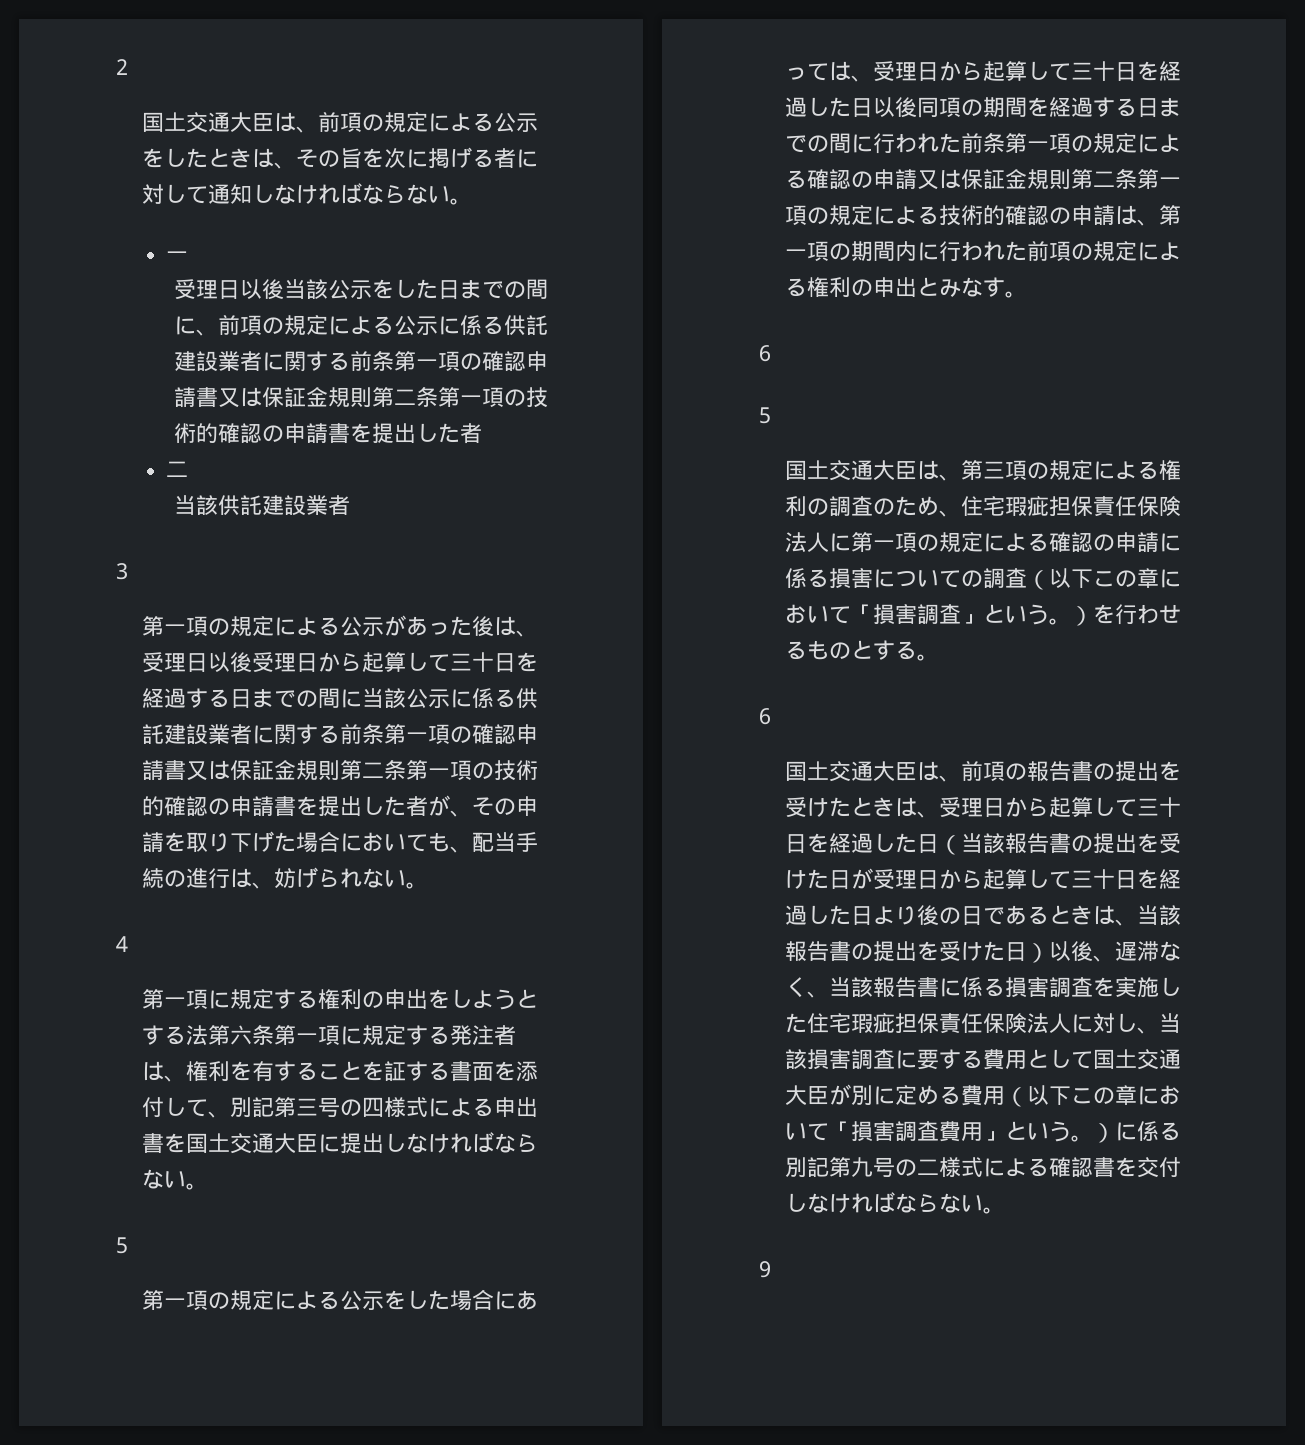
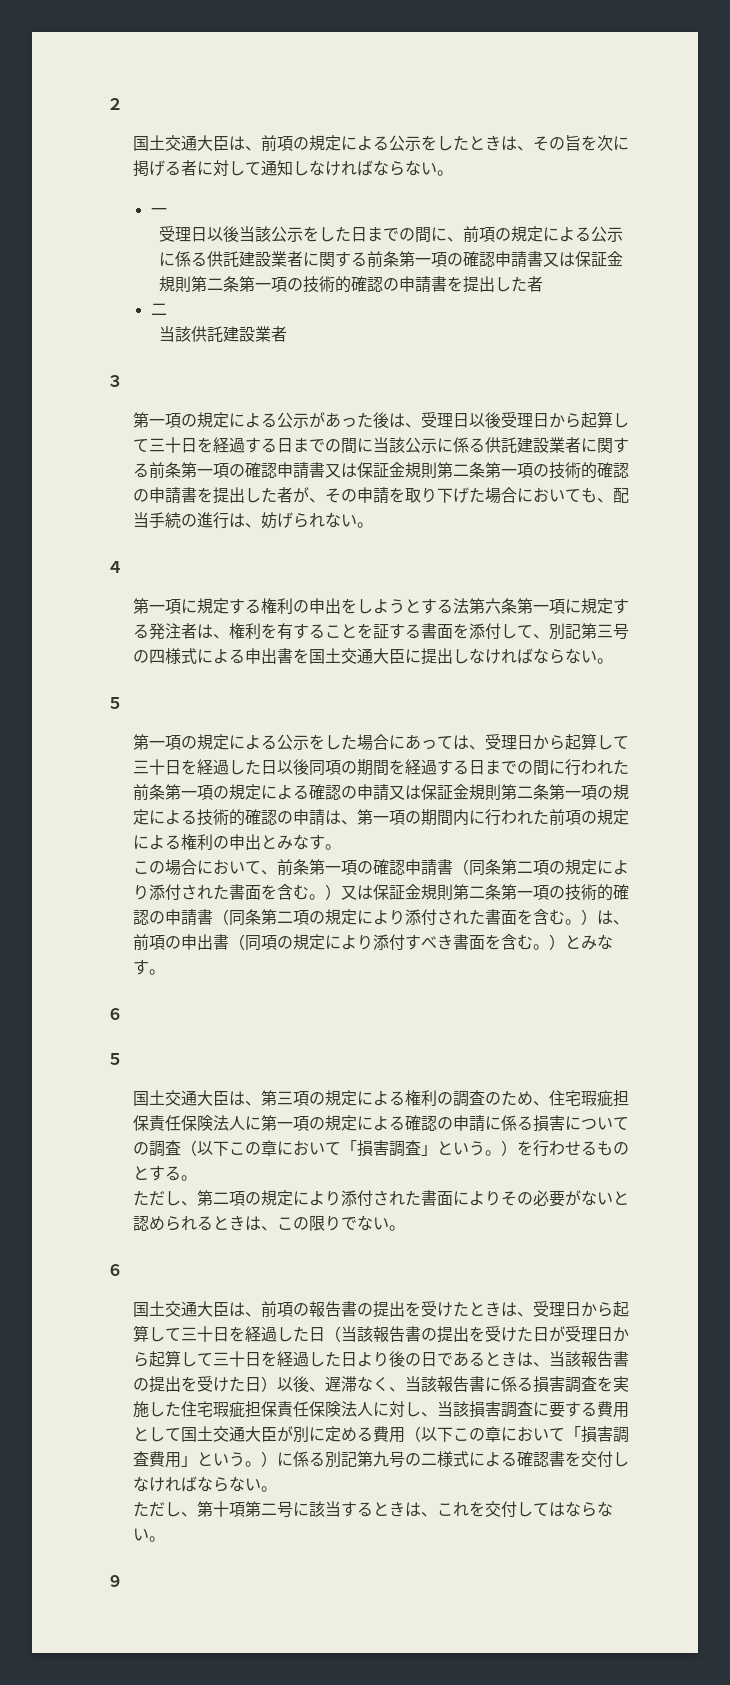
+ この場合において、前条第一項の確認申請書（同条第二項の規定により添付された書面を含む。）又は保証金規則第二条第一項の技術的確認の申請書（同条第二項の規定により添付された書面を含む。）は、前項の申出書（同項の規定により添付すべき書面を含む。）とみなす。
+ ただし、第二項の規定により添付された書面によりその必要がないと認められるときは、この限りでない。
+ ただし、第十項第二号に該当するときは、これを交付してはならない。

